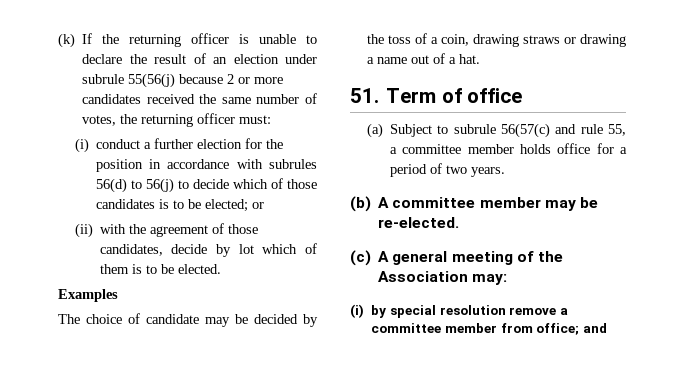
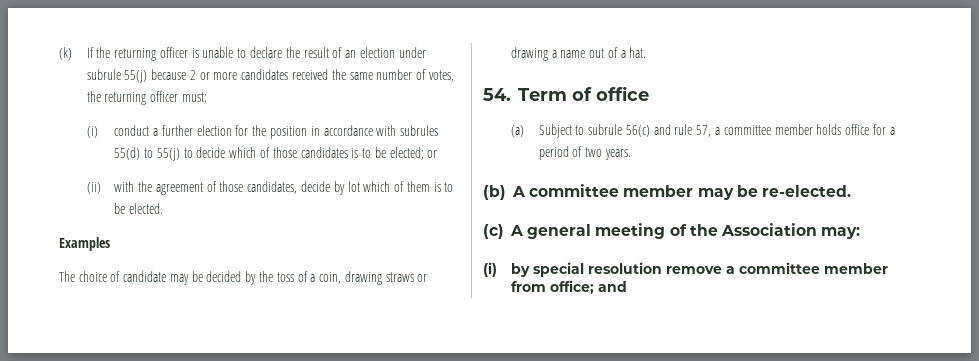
- (k) If the returning officer is unable to declare the result of an election under subrule 55(56(j) because 2 or more candidates received the same number of votes, the returning officer must:
+ (k) If the returning officer is unable to declare the result of an election under subrule 55(j) because 2 or more candidates received the same number of votes, the returning officer must:
- (i) conduct a further election for the position in accordance with subrules 56(d) to 56(j) to decide which of those candidates is to be elected; or
+ (i) conduct a further election for the position in accordance with subrules 55(d) to 55(j) to decide which of those candidates is to be elected; or
- 51. Term of office
+ 54. Term of office
- (a) Subject to subrule 56(57(c) and rule 55, a committee member holds office for a period of two years.
+ (a) Subject to subrule 56(c) and rule 57, a committee member holds office for a period of two years.

